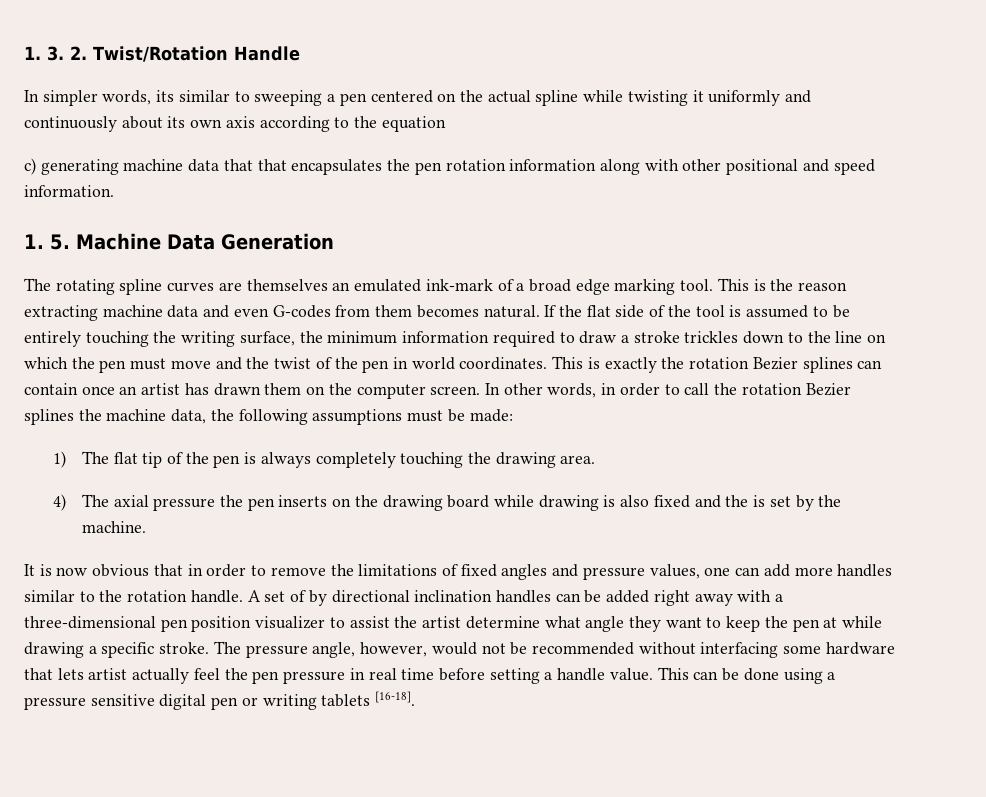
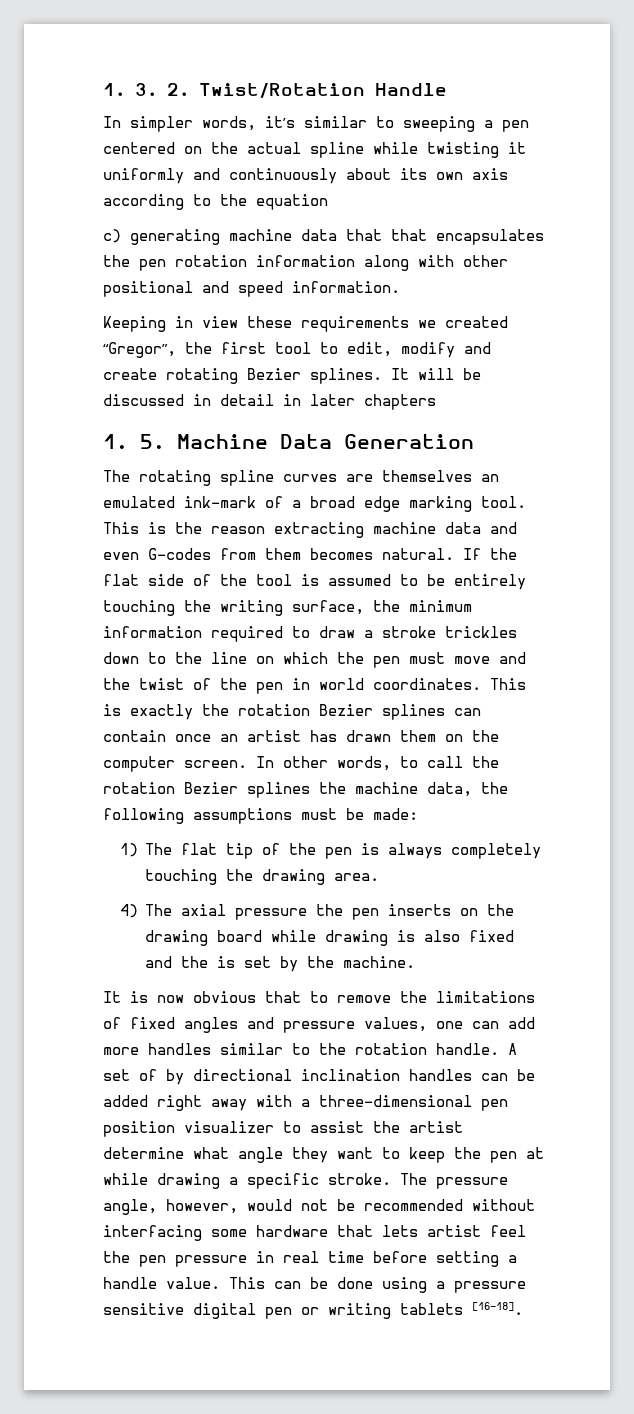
- In simpler words, its similar to sweeping a pen centered on the actual spline while twisting it uniformly and continuously about its own axis according to the equation
+ In simpler words, it’s similar to sweeping a pen centered on the actual spline while twisting it uniformly and continuously about its own axis according to the equation
+ Keeping in view these requirements we created “Gregor”, the first tool to edit, modify and create rotating Bezier splines. It will be discussed in detail in later chapters
- In other words, in order to call the rotation Bezier splines the machine data, the following assumptions must be made:
+ In other words, to call the rotation Bezier splines the machine data, the following assumptions must be made:
- It is now obvious that in order to remove the limitations of fixed angles and pressure values, one can add more handles similar to the rotation handle.
+ It is now obvious that to remove the limitations of fixed angles and pressure values, one can add more handles similar to the rotation handle.
- The pressure angle, however, would not be recommended without interfacing some hardware that lets artist actually feel the pen pressure in real time before setting a handle value.
+ The pressure angle, however, would not be recommended without interfacing some hardware that lets artist feel the pen pressure in real time before setting a handle value.

